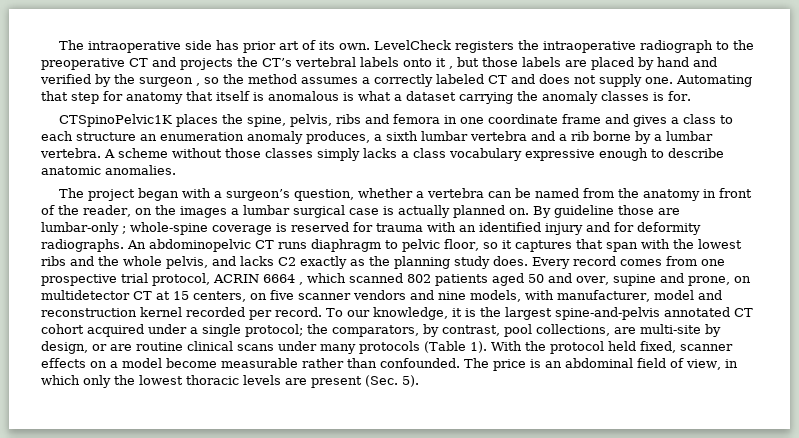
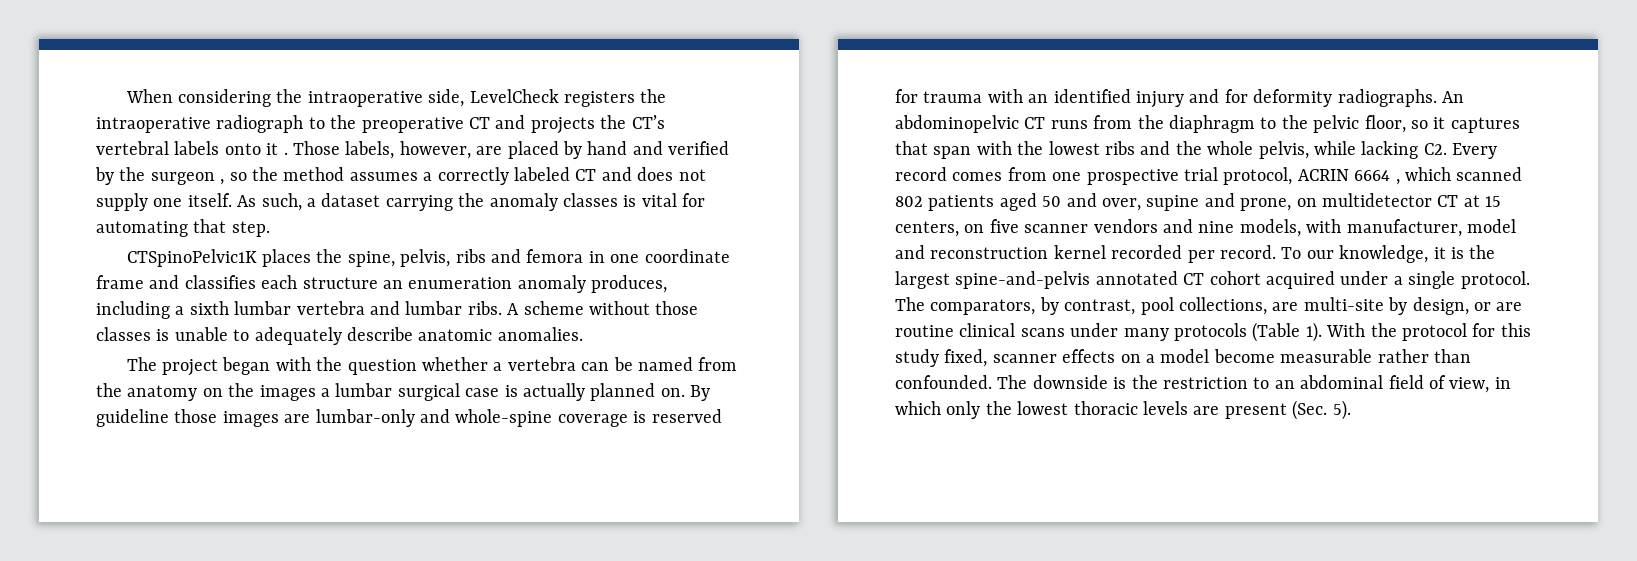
- The intraoperative side has prior art of its own. LevelCheck registers the intraoperative radiograph to the preoperative CT and projects the CT’s vertebral labels onto it , but those labels are placed by hand and verified by the surgeon , so the method assumes a correctly labeled CT and does not supply one. Automating that step for anatomy that itself is anomalous is what a dataset carrying the anomaly classes is for.
+ When considering the intraoperative side, LevelCheck registers the intraoperative radiograph to the preoperative CT and projects the CT’s vertebral labels onto it . Those labels, however, are placed by hand and verified by the surgeon , so the method assumes a correctly labeled CT and does not supply one itself. As such, a dataset carrying the anomaly classes is vital for automating that step.
- CTSpinoPelvic1K places the spine, pelvis, ribs and femora in one coordinate frame and gives a class to each structure an enumeration anomaly produces, a sixth lumbar vertebra and a rib borne by a lumbar vertebra.
+ CTSpinoPelvic1K places the spine, pelvis, ribs and femora in one coordinate frame and classifies each structure an enumeration anomaly produces, including a sixth lumbar vertebra and lumbar ribs.
- A scheme without those classes simply lacks a class vocabulary expressive enough to describe anatomic anomalies.
+ A scheme without those classes is unable to adequately describe anatomic anomalies.
- The project began with a surgeon’s question, whether a vertebra can be named from the anatomy in front of the reader, on the images a lumbar surgical case is actually planned on.
+ The project began with the question whether a vertebra can be named from the anatomy on the images a lumbar surgical case is actually planned on.
- By guideline those are lumbar-only ; whole-spine coverage is reserved for trauma with an identified injury and for deformity radiographs.
+ By guideline those images are lumbar-only and whole-spine coverage is reserved for trauma with an identified injury and for deformity radiographs.
- An abdominopelvic CT runs diaphragm to pelvic floor, so it captures that span with the lowest ribs and the whole pelvis, and lacks C2 exactly as the planning study does. Every record comes from one prospective trial protocol, ACRIN 6664 , which scanned 802 patients aged 50 and over, supine and prone, on multidetector CT at 15 centers, on five scanner vendors and nine models, with manufacturer, model and reconstruction kernel recorded per record.
+ An abdominopelvic CT runs from the diaphragm to the pelvic floor, so it captures that span with the lowest ribs and the whole pelvis, while lacking C2. Every record comes from one prospective trial protocol, ACRIN 6664 , which scanned 802 patients aged 50 and over, supine and prone, on multidetector CT at 15 centers, on five scanner vendors and nine models, with manufacturer, model and reconstruction kernel recorded per record.
- To our knowledge, it is the largest spine-and-pelvis annotated CT cohort acquired under a single protocol; the comparators, by contrast, pool collections, are multi-site by design, or are routine clinical scans under many protocols (Table 1).
+ To our knowledge, it is the largest spine-and-pelvis annotated CT cohort acquired under a single protocol. The comparators, by contrast, pool collections, are multi-site by design, or are routine clinical scans under many protocols (Table 1).
- With the protocol held fixed, scanner effects on a model become measurable rather than confounded.
+ With the protocol for this study fixed, scanner effects on a model become measurable rather than confounded.
- The price is an abdominal field of view, in which only the lowest thoracic levels are present (Sec. 5).
+ The downside is the restriction to an abdominal field of view, in which only the lowest thoracic levels are present (Sec. 5).

